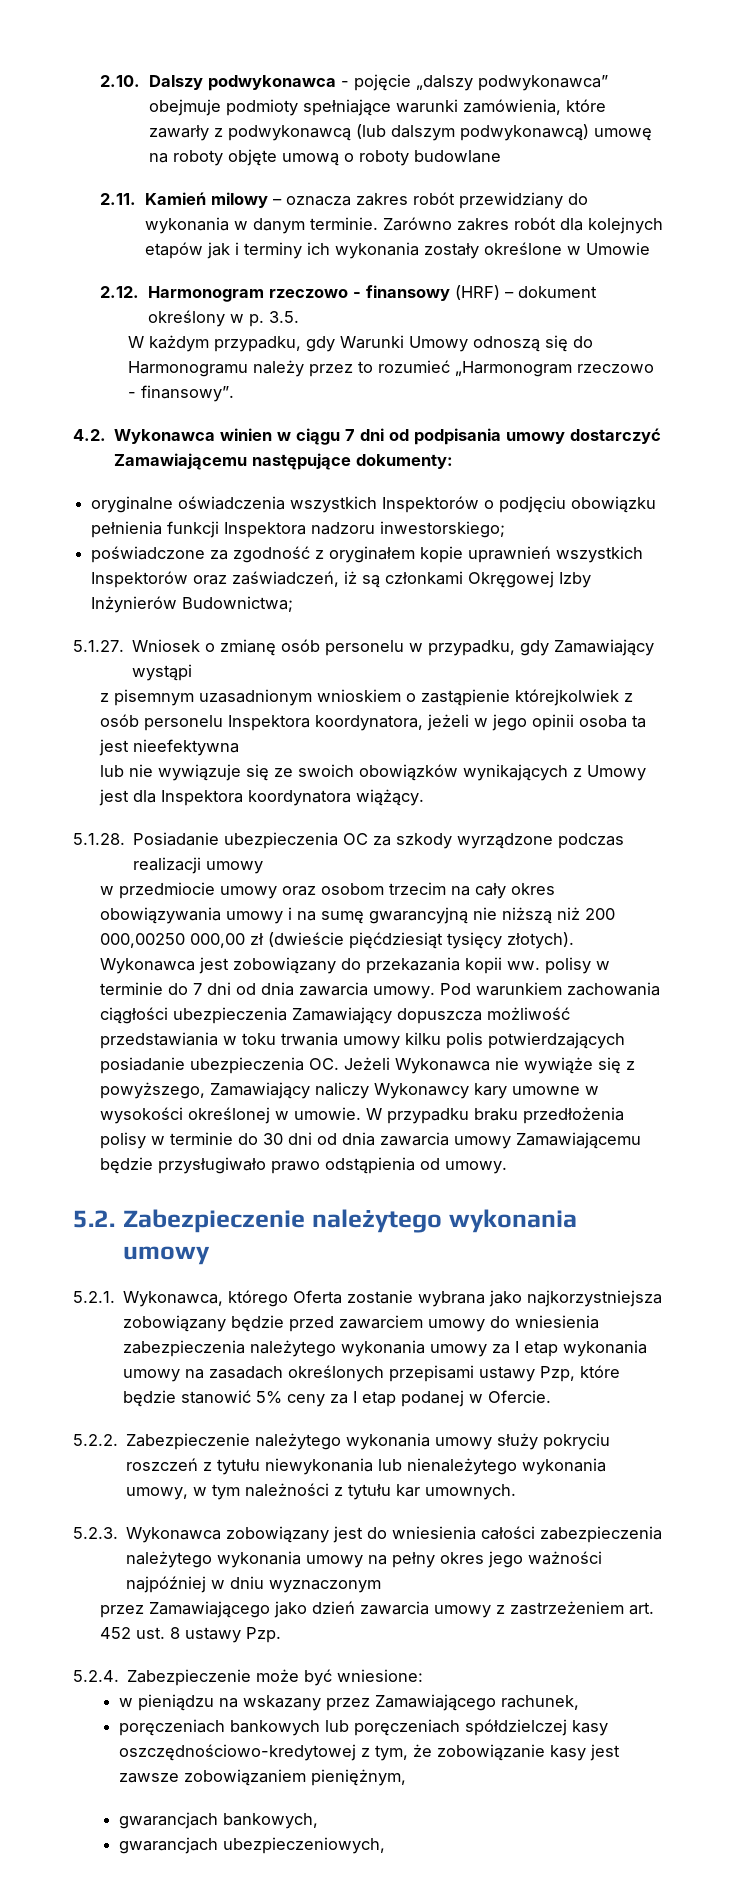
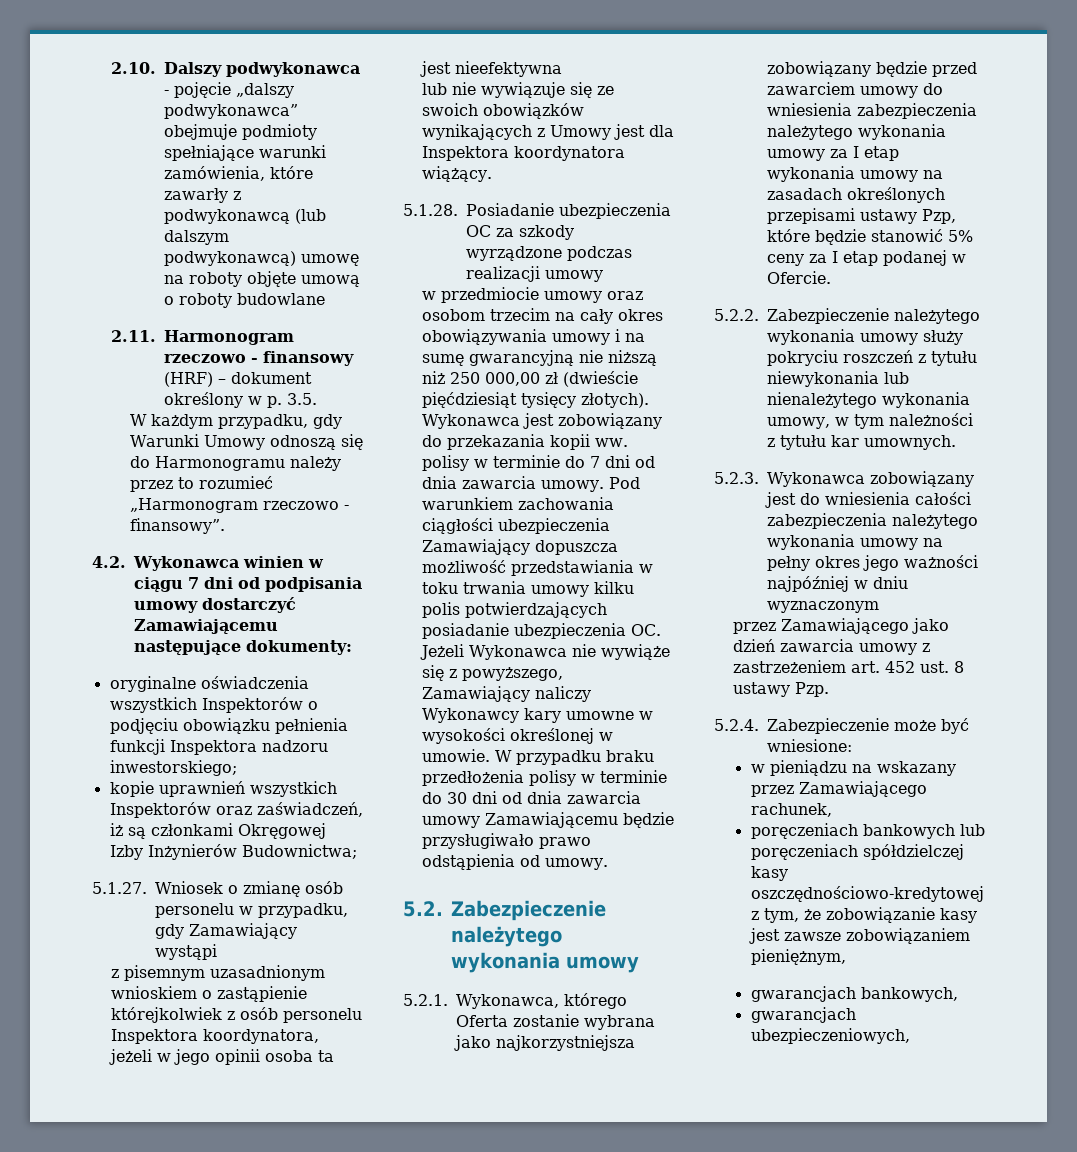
- 2.11. Kamień milowy – oznacza zakres robót przewidziany do wykonania w danym terminie. Zarówno zakres robót dla kolejnych etapów jak i terminy ich wykonania zostały określone w Umowie
- 2.12. Harmonogram rzeczowo - finansowy (HRF) – dokument określony w p. 3.5.
+ 2.11. Harmonogram rzeczowo - finansowy (HRF) – dokument określony w p. 3.5.
- poświadczone za zgodność z oryginałem kopie uprawnień wszystkich Inspektorów oraz zaświadczeń, iż są członkami Okręgowej Izby Inżynierów Budownictwa;
+ kopie uprawnień wszystkich Inspektorów oraz zaświadczeń, iż są członkami Okręgowej Izby Inżynierów Budownictwa;
- w przedmiocie umowy oraz osobom trzecim na cały okres obowiązywania umowy i na sumę gwarancyjną nie niższą niż 200 000,00250 000,00 zł (dwieście pięćdziesiąt tysięcy złotych).
+ w przedmiocie umowy oraz osobom trzecim na cały okres obowiązywania umowy i na sumę gwarancyjną nie niższą niż 250 000,00 zł (dwieście pięćdziesiąt tysięcy złotych).

